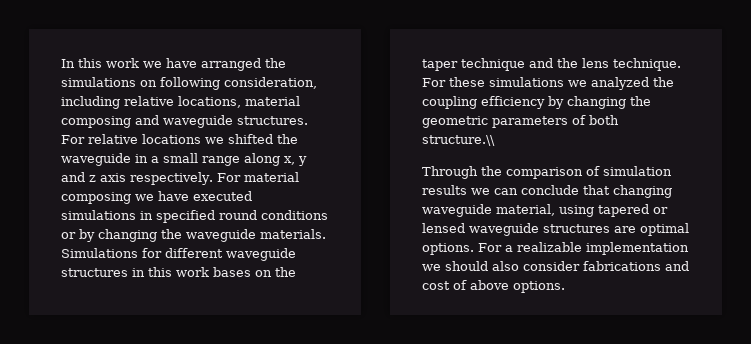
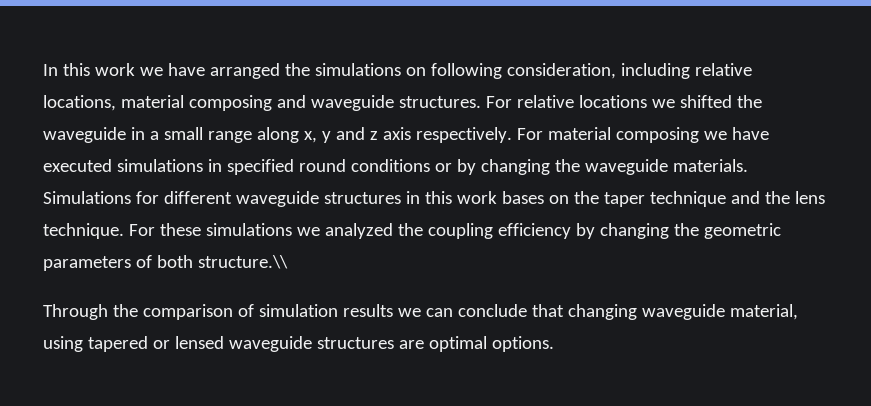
- For a realizable implementation we should also consider fabrications and cost of above options.

